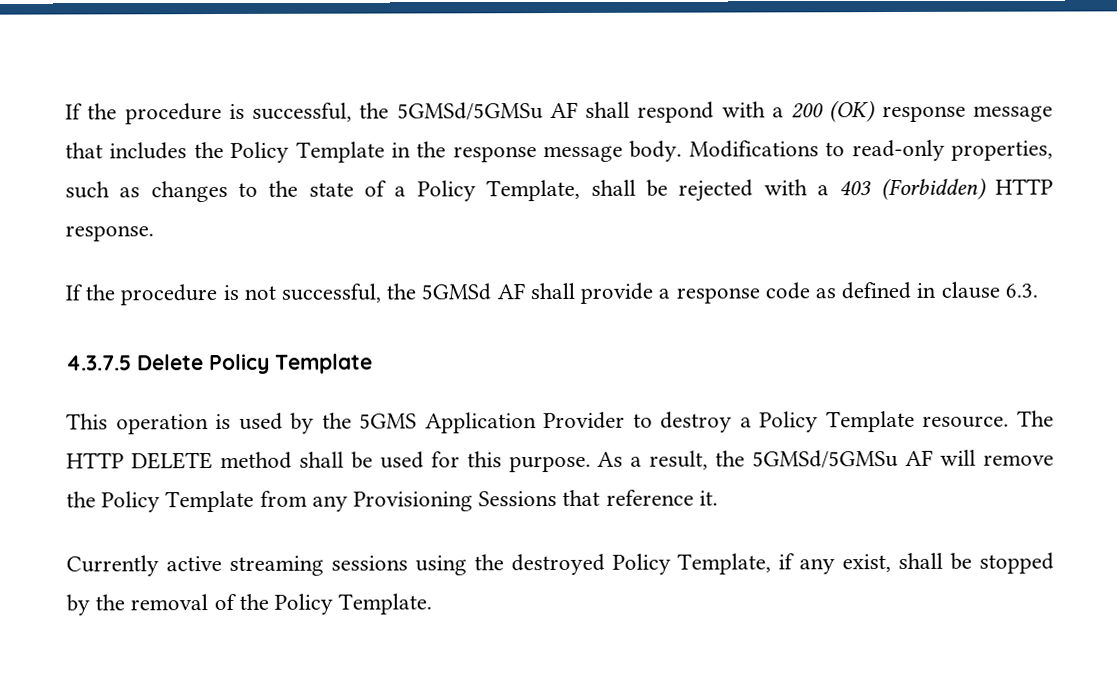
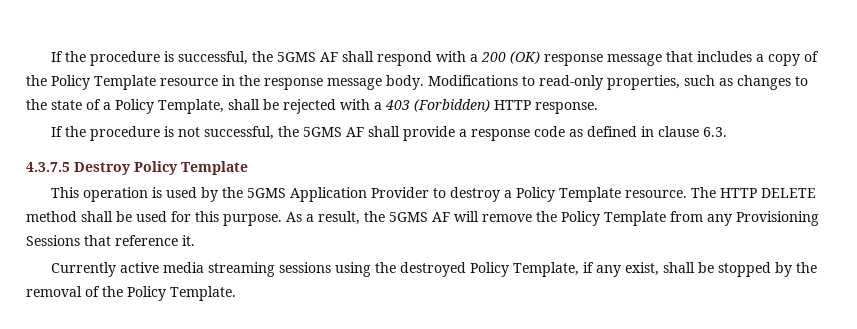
- If the procedure is successful, the 5GMSd/5GMSu AF shall respond with a 200 (OK) response message that includes the Policy Template in the response message body.
+ If the procedure is successful, the 5GMS AF shall respond with a 200 (OK) response message that includes a copy of the Policy Template resource in the response message body.
- If the procedure is not successful, the 5GMSd AF shall provide a response code as defined in clause 6.3.
+ If the procedure is not successful, the 5GMS AF shall provide a response code as defined in clause 6.3.
- 4.3.7.5 Delete Policy Template
+ 4.3.7.5 Destroy Policy Template
- As a result, the 5GMSd/5GMSu AF will remove the Policy Template from any Provisioning Sessions that reference it.
+ As a result, the 5GMS AF will remove the Policy Template from any Provisioning Sessions that reference it.
- Currently active streaming sessions using the destroyed Policy Template, if any exist, shall be stopped by the removal of the Policy Template.
+ Currently active media streaming sessions using the destroyed Policy Template, if any exist, shall be stopped by the removal of the Policy Template.

